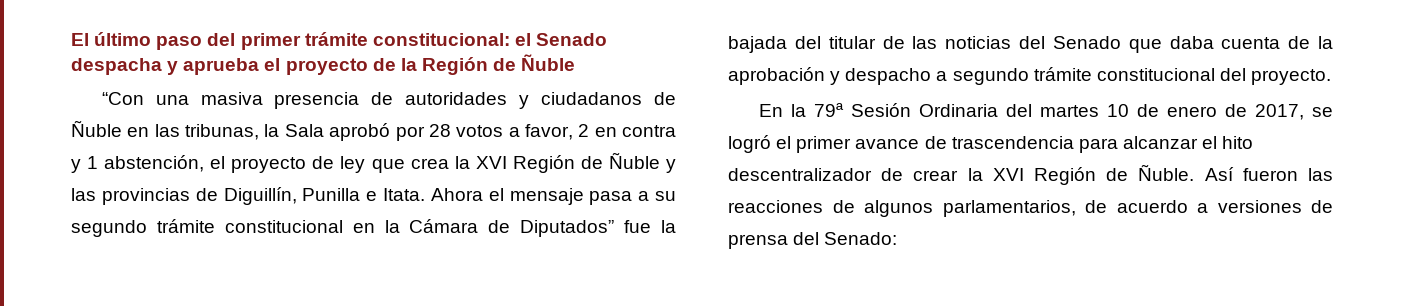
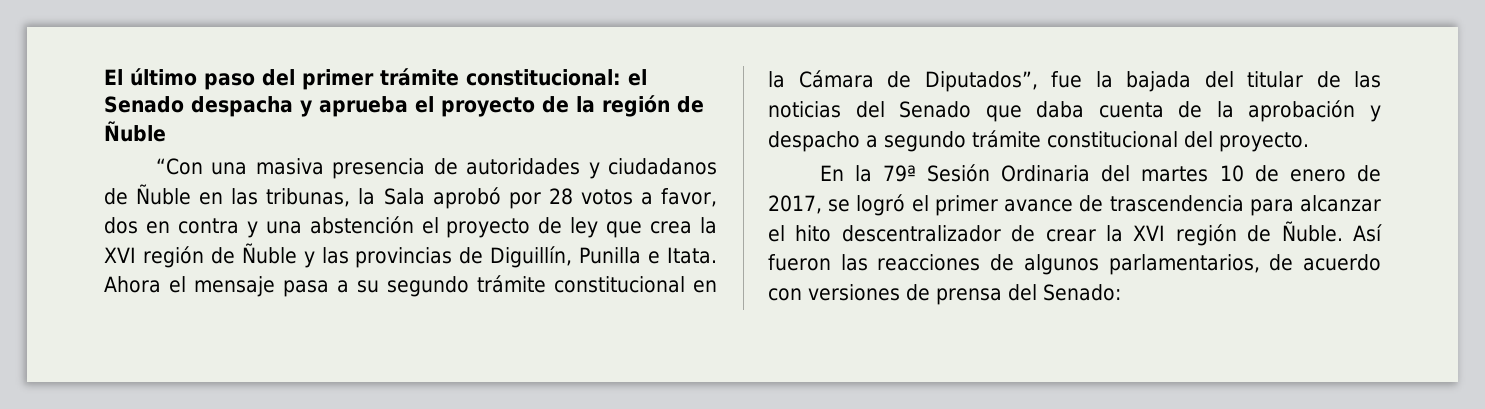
- El último paso del primer trámite constitucional: el Senado despacha y aprueba el proyecto de la Región de Ñuble
+ El último paso del primer trámite constitucional: el Senado despacha y aprueba el proyecto de la región de Ñuble
- “Con una masiva presencia de autoridades y ciudadanos de Ñuble en las tribunas, la Sala aprobó por 28 votos a favor, 2 en contra y 1 abstención, el proyecto de ley que crea la XVI Región de Ñuble y las provincias de Diguillín, Punilla e Itata.
+ “Con una masiva presencia de autoridades y ciudadanos de Ñuble en las tribunas, la Sala aprobó por 28 votos a favor, dos en contra y una abstención el proyecto de ley que crea la XVI región de Ñuble y las provincias de Diguillín, Punilla e Itata.
- Ahora el mensaje pasa a su segundo trámite constitucional en la Cámara de Diputados” fue la bajada del titular de las noticias del Senado que daba cuenta de la aprobación y despacho a segundo trámite constitucional del proyecto.
+ Ahora el mensaje pasa a su segundo trámite constitucional en la Cámara de Diputados”, fue la bajada del titular de las noticias del Senado que daba cuenta de la aprobación y despacho a segundo trámite constitucional del proyecto.
- En la 79ª Sesión Ordinaria del martes 10 de enero de 2017, se logró el primer avance de trascendencia para alcanzar el hito descentralizador de crear la XVI Región de Ñuble.
+ En la 79ª Sesión Ordinaria del martes 10 de enero de 2017, se logró el primer avance de trascendencia para alcanzar el hito descentralizador de crear la XVI región de Ñuble.
- Así fueron las reacciones de algunos parlamentarios, de acuerdo a versiones de prensa del Senado:
+ Así fueron las reacciones de algunos parlamentarios, de acuerdo con versiones de prensa del Senado:

